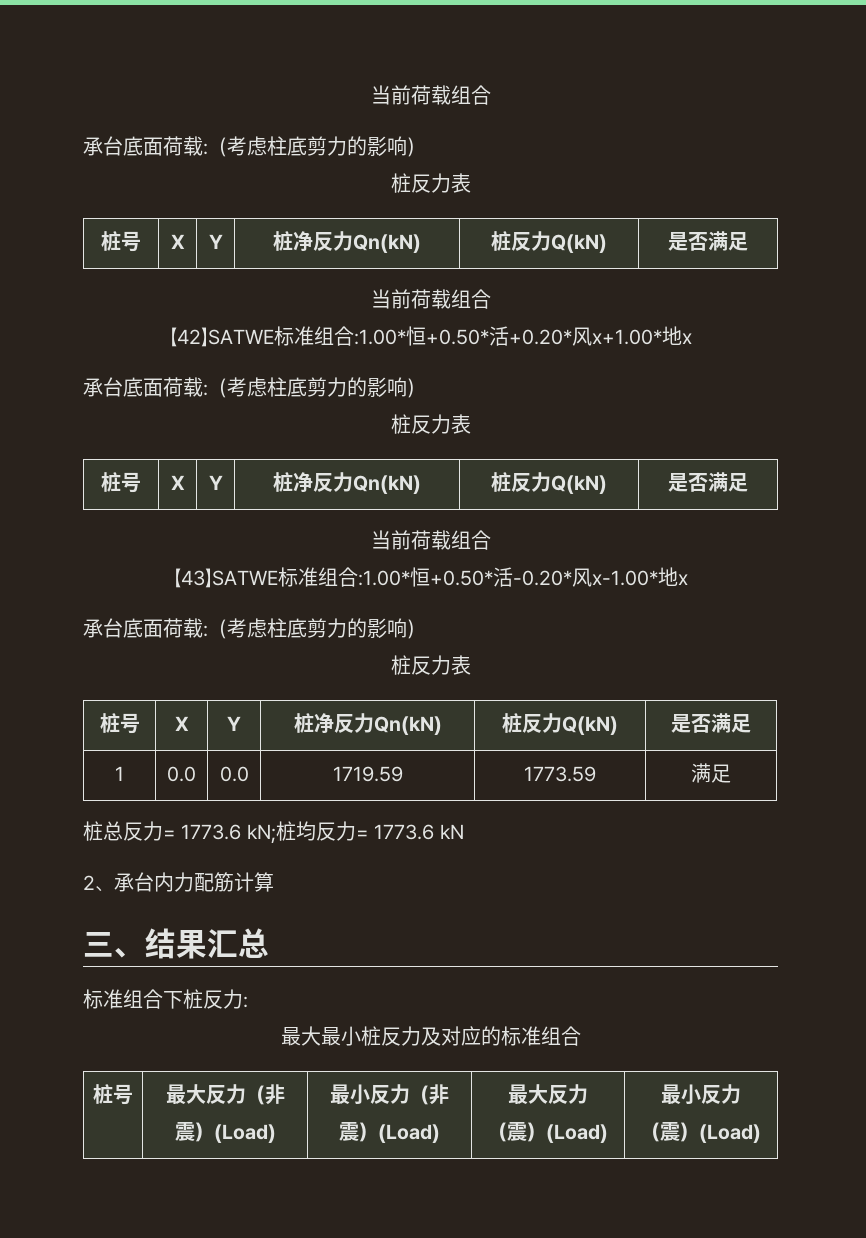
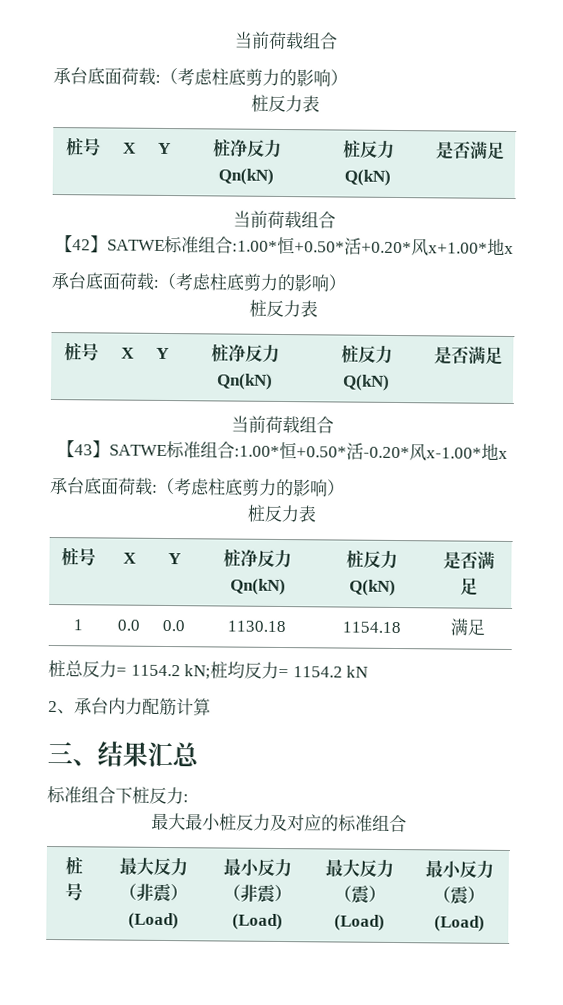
- 1 | 0.0 | 0.0 | 1719.59 | 1773.59 | 满足
+ 1 | 0.0 | 0.0 | 1130.18 | 1154.18 | 满足
- 桩总反力= 1773.6 kN;桩均反力= 1773.6 kN
+ 桩总反力= 1154.2 kN;桩均反力= 1154.2 kN

